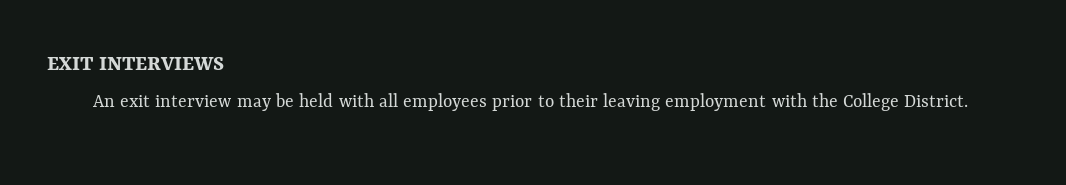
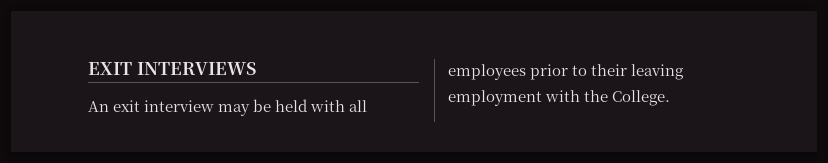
- An exit interview may be held with all employees prior to their leaving employment with the College District.
+ An exit interview may be held with all employees prior to their leaving employment with the College.

